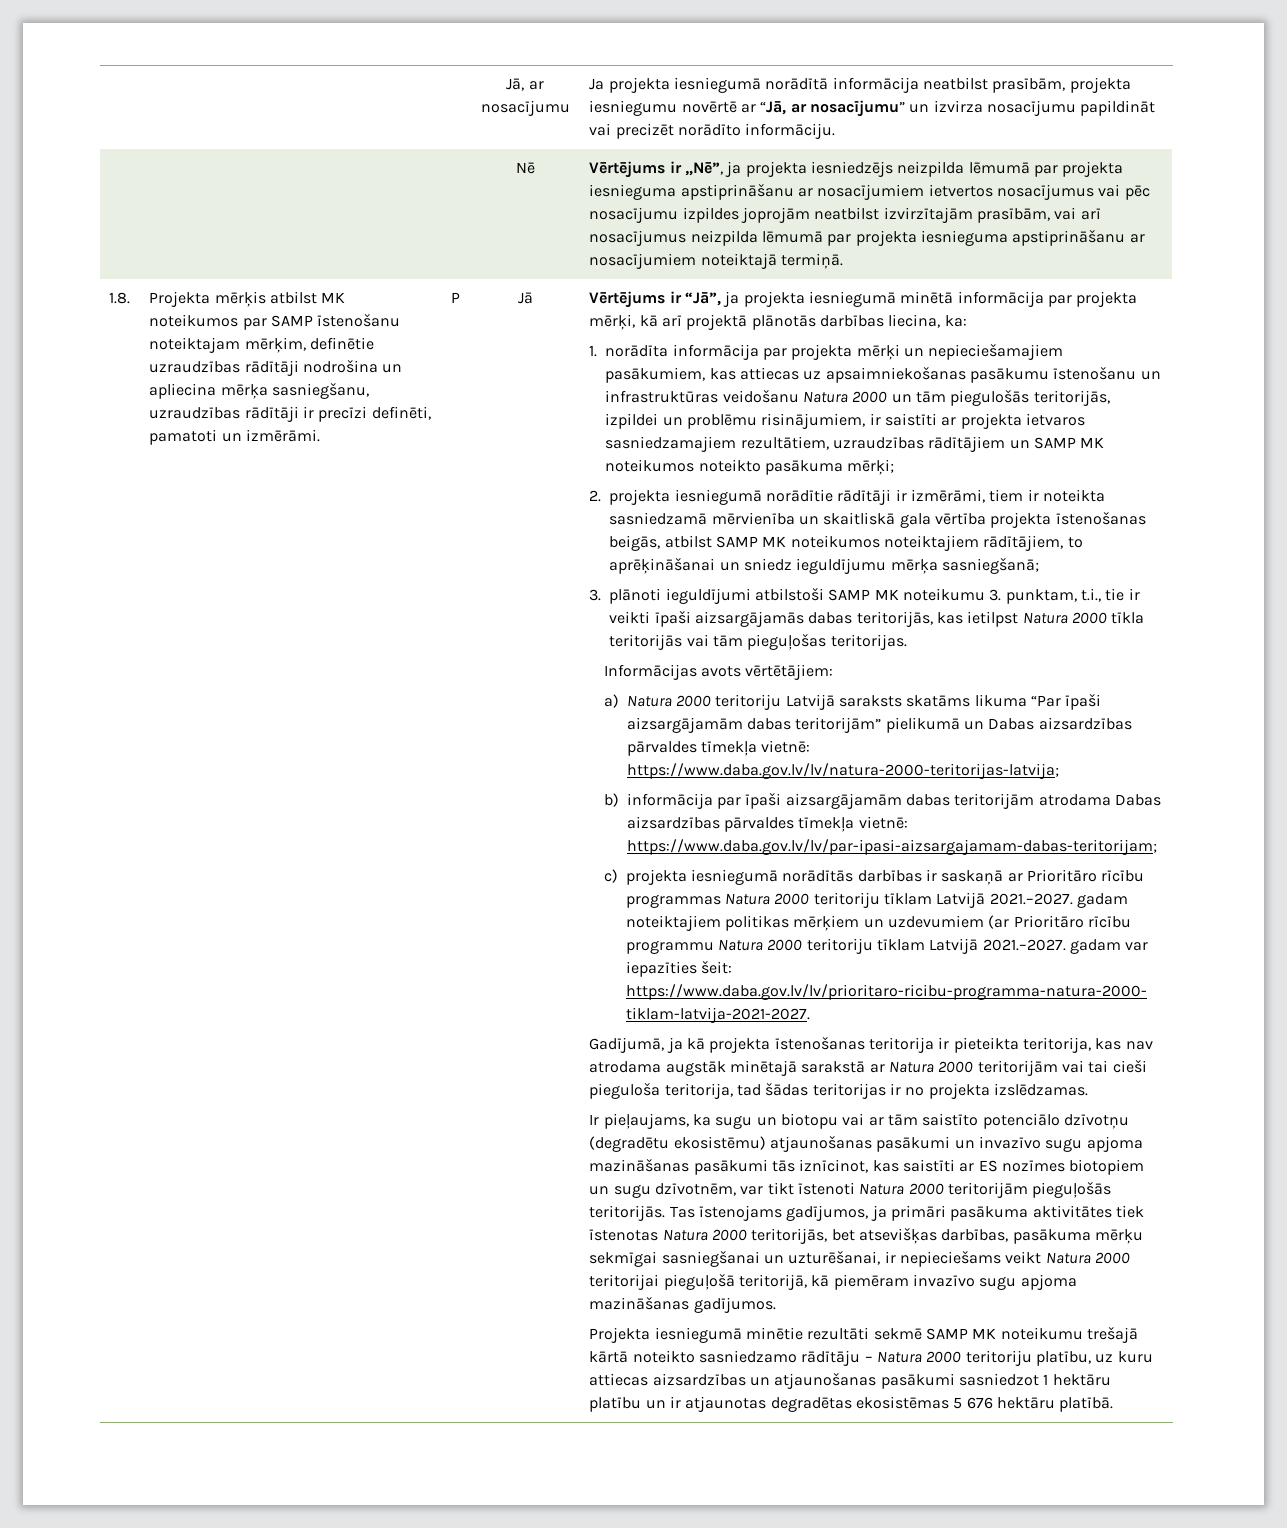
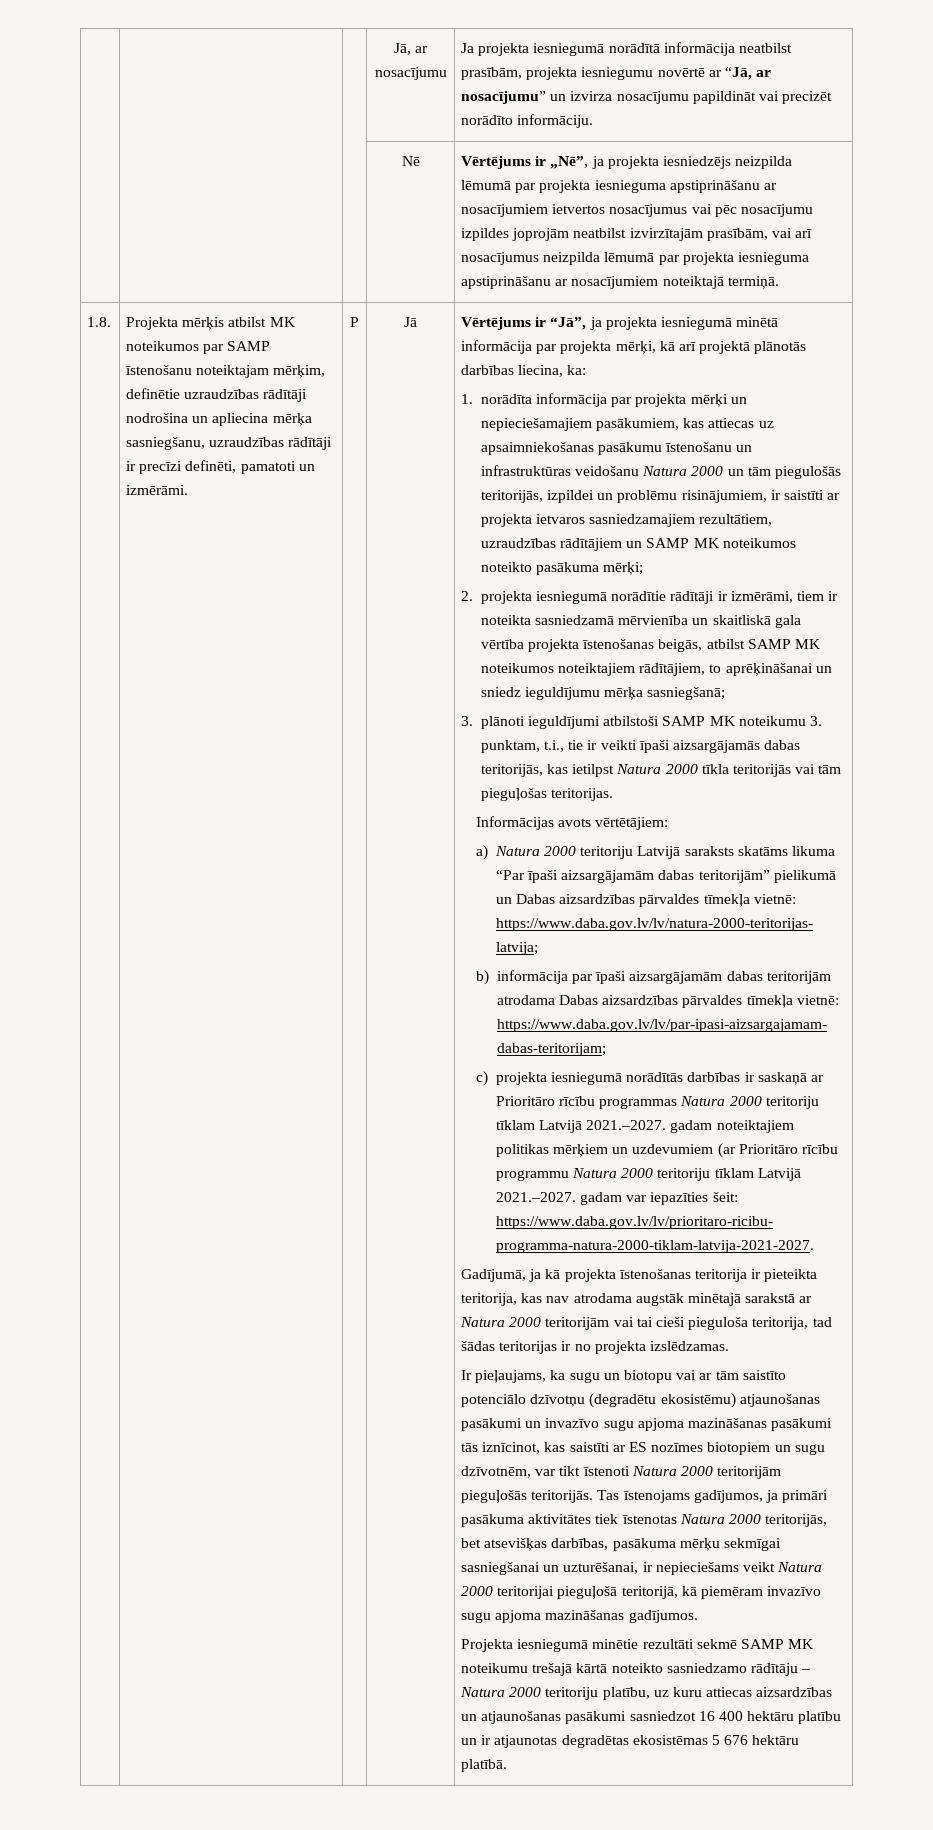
- Projekta iesniegumā minētie rezultāti sekmē SAMP MK noteikumu trešajā kārtā noteikto sasniedzamo rādītāju – Natura 2000 teritoriju platību, uz kuru attiecas aizsardzības un atjaunošanas pasākumi sasniedzot 1 hektāru platību un ir atjaunotas degradētas ekosistēmas 5 676 hektāru platībā.
+ Projekta iesniegumā minētie rezultāti sekmē SAMP MK noteikumu trešajā kārtā noteikto sasniedzamo rādītāju – Natura 2000 teritoriju platību, uz kuru attiecas aizsardzības un atjaunošanas pasākumi sasniedzot 16 400 hektāru platību un ir atjaunotas degradētas ekosistēmas 5 676 hektāru platībā.

